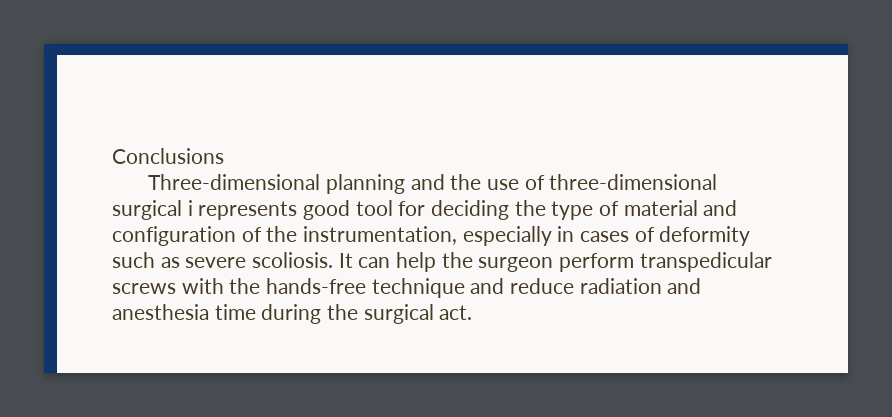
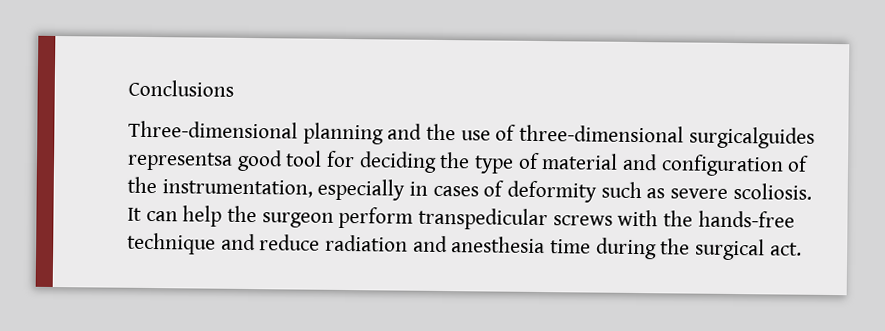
- Three-dimensional planning and the use of three-dimensional surgical i represents good tool for deciding the type of material and configuration of the instrumentation, especially in cases of deformity such as severe scoliosis.
+ Three-dimensional planning and the use of three-dimensional surgicalguides representsa good tool for deciding the type of material and configuration of the instrumentation, especially in cases of deformity such as severe scoliosis.

